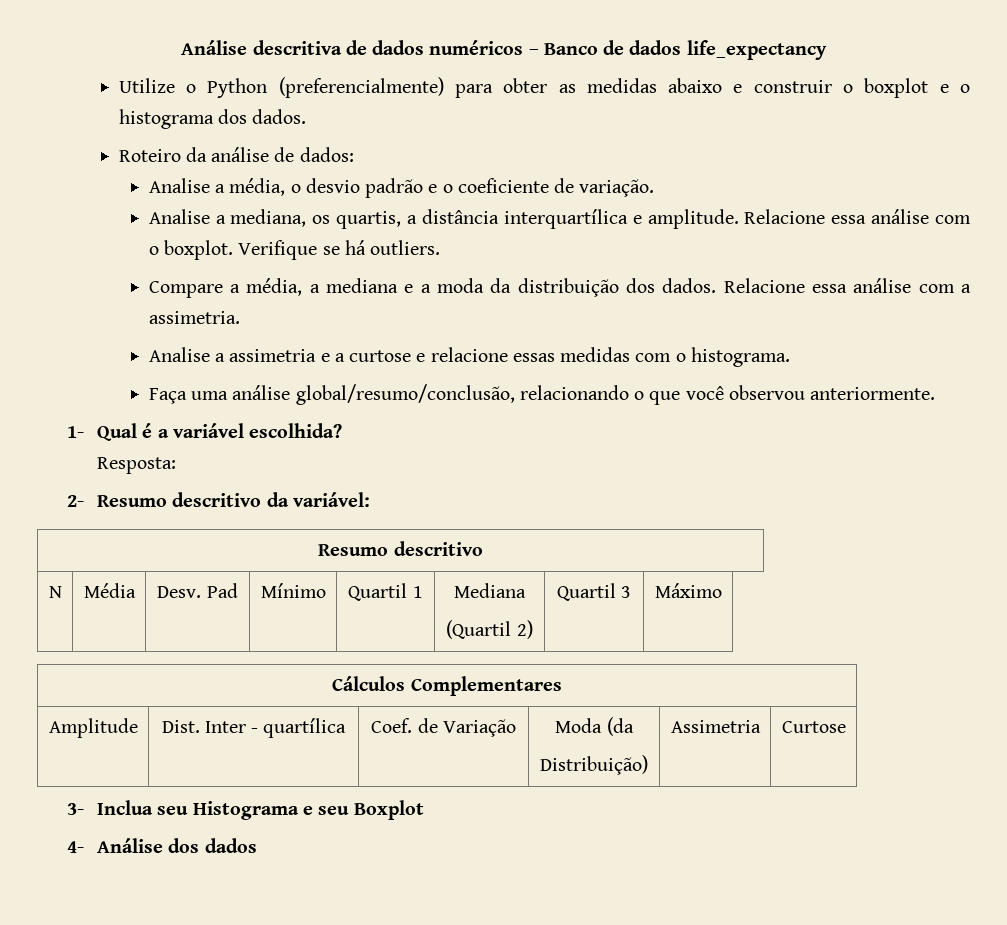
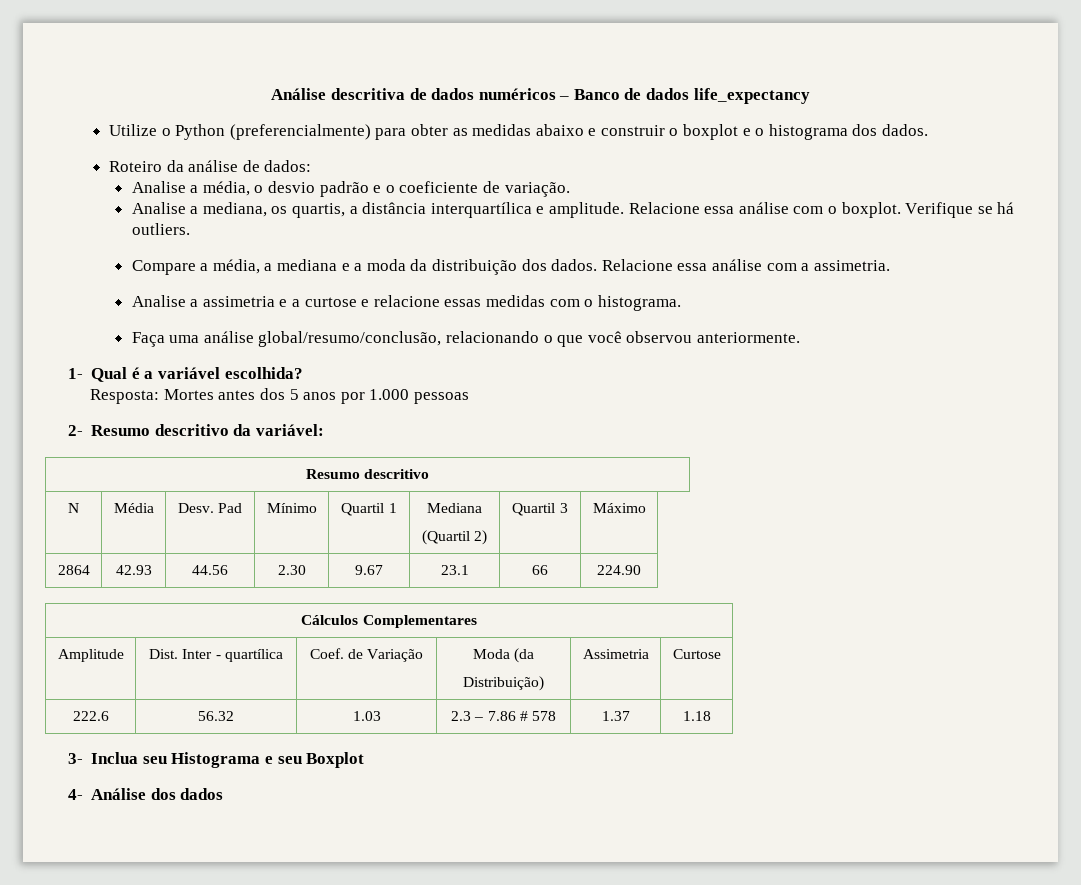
- Resposta:
+ Resposta: Mortes antes dos 5 anos por 1.000 pessoas
+ 2864 | 42.93 | 44.56 | 2.30 | 9.67 | 23.1 | 66 | 224.90
+ 222.6 | 56.32 | 1.03 | 2.3 – 7.86 # 578 | 1.37 | 1.18

